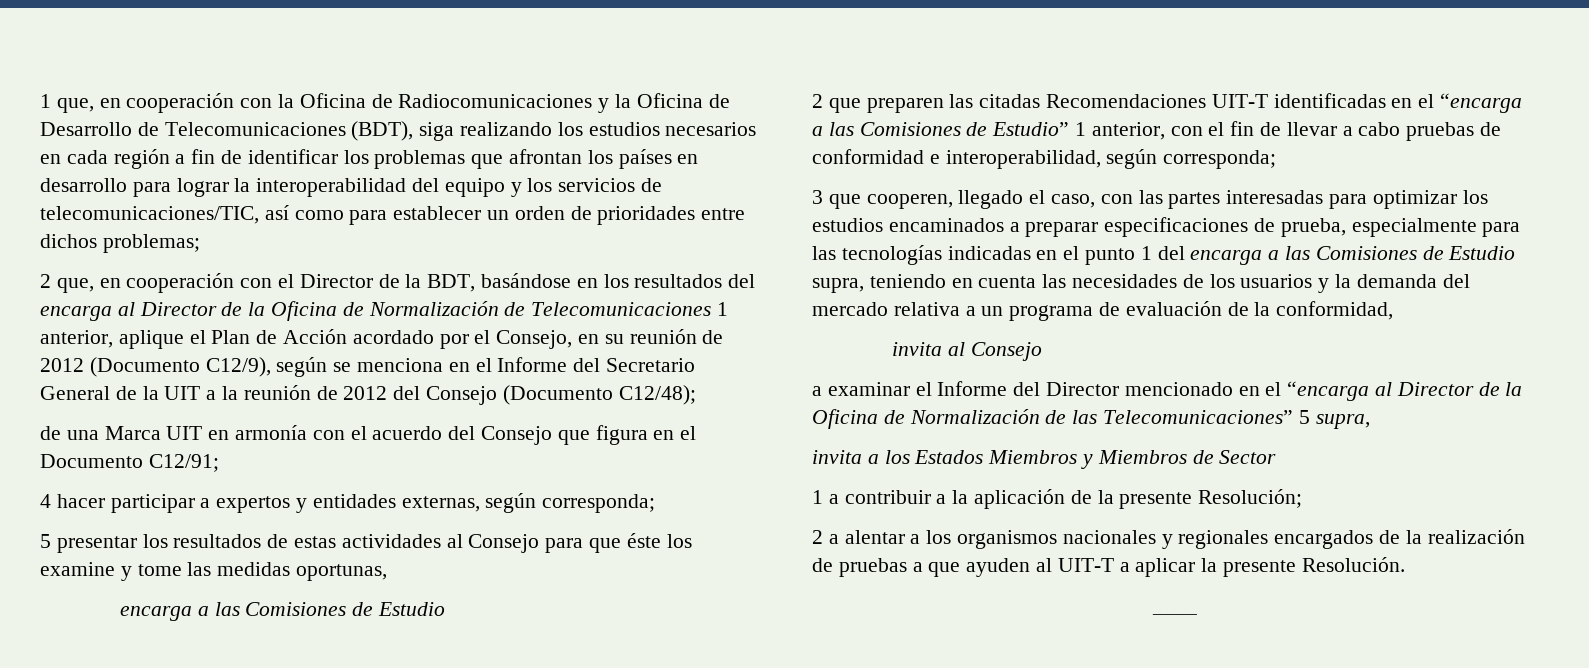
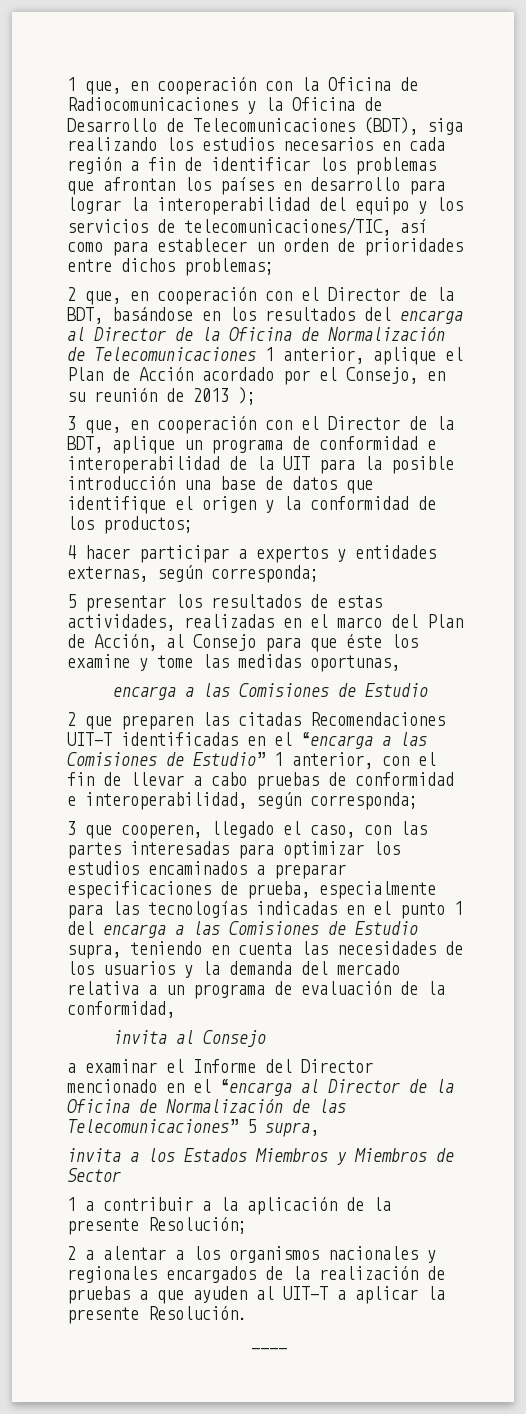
- 2 que, en cooperación con el Director de la BDT, basándose en los resultados del encarga al Director de la Oficina de Normalización de Telecomunicaciones 1 anterior, aplique el Plan de Acción acordado por el Consejo, en su reunión de 2012 (Documento C12/9), según se menciona en el Informe del Secretario General de la UIT a la reunión de 2012 del Consejo (Documento C12/48);
- de una Marca UIT en armonía con el acuerdo del Consejo que figura en el Documento C12/91;
+ 2 que, en cooperación con el Director de la BDT, basándose en los resultados del encarga al Director de la Oficina de Normalización de Telecomunicaciones 1 anterior, aplique el Plan de Acción acordado por el Consejo, en su reunión de 2013 );
+ 3 que, en cooperación con el Director de la BDT, aplique un programa de conformidad e interoperabilidad de la UIT para la posible introducción una base de datos que identifique el origen y la conformidad de los productos;
- 5 presentar los resultados de estas actividades al Consejo para que éste los examine y tome las medidas oportunas,
+ 5 presentar los resultados de estas actividades, realizadas en el marco del Plan de Acción, al Consejo para que éste los examine y tome las medidas oportunas,

